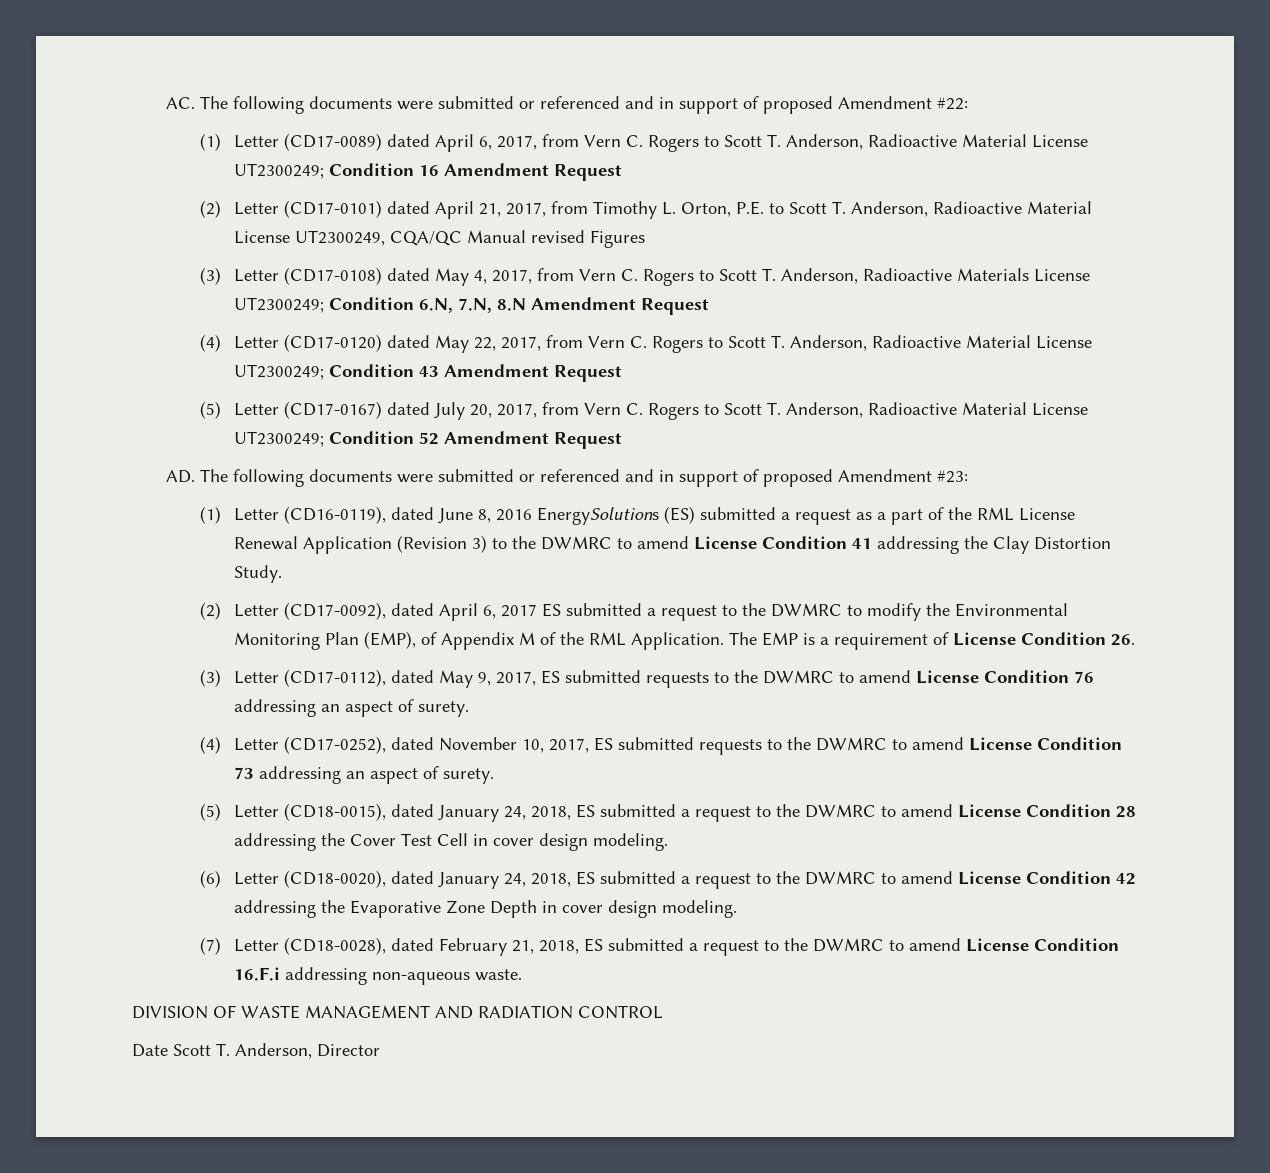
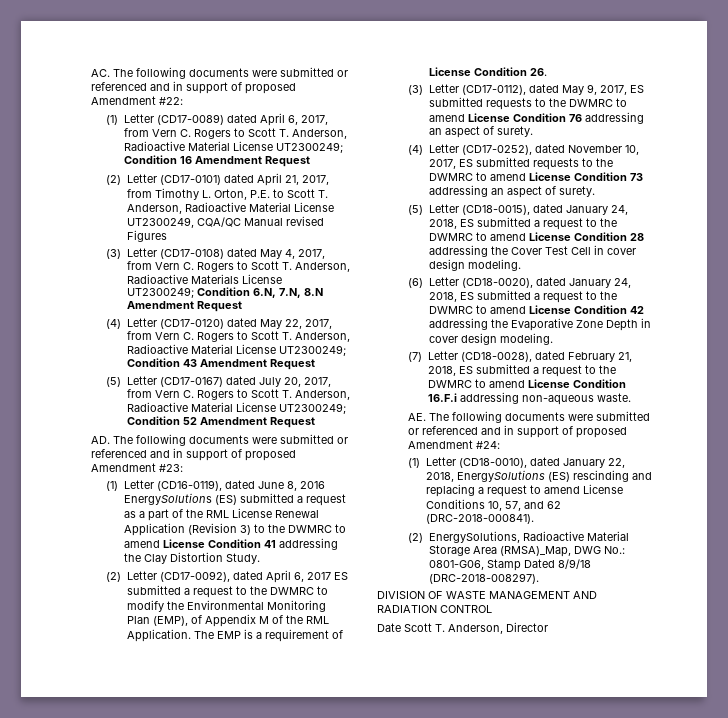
+ AE. The following documents were submitted or referenced and in support of proposed Amendment #24:
+ (1) Letter (CD18-0010), dated January 22, 2018, EnergySolutions (ES) rescinding and replacing a request to amend License Conditions 10, 57, and 62 (DRC-2018-000841).
+ (2) EnergySolutions, Radioactive Material Storage Area (RMSA)_Map, DWG No.: 0801-G06, Stamp Dated 8/9/18 (DRC-2018-008297).

